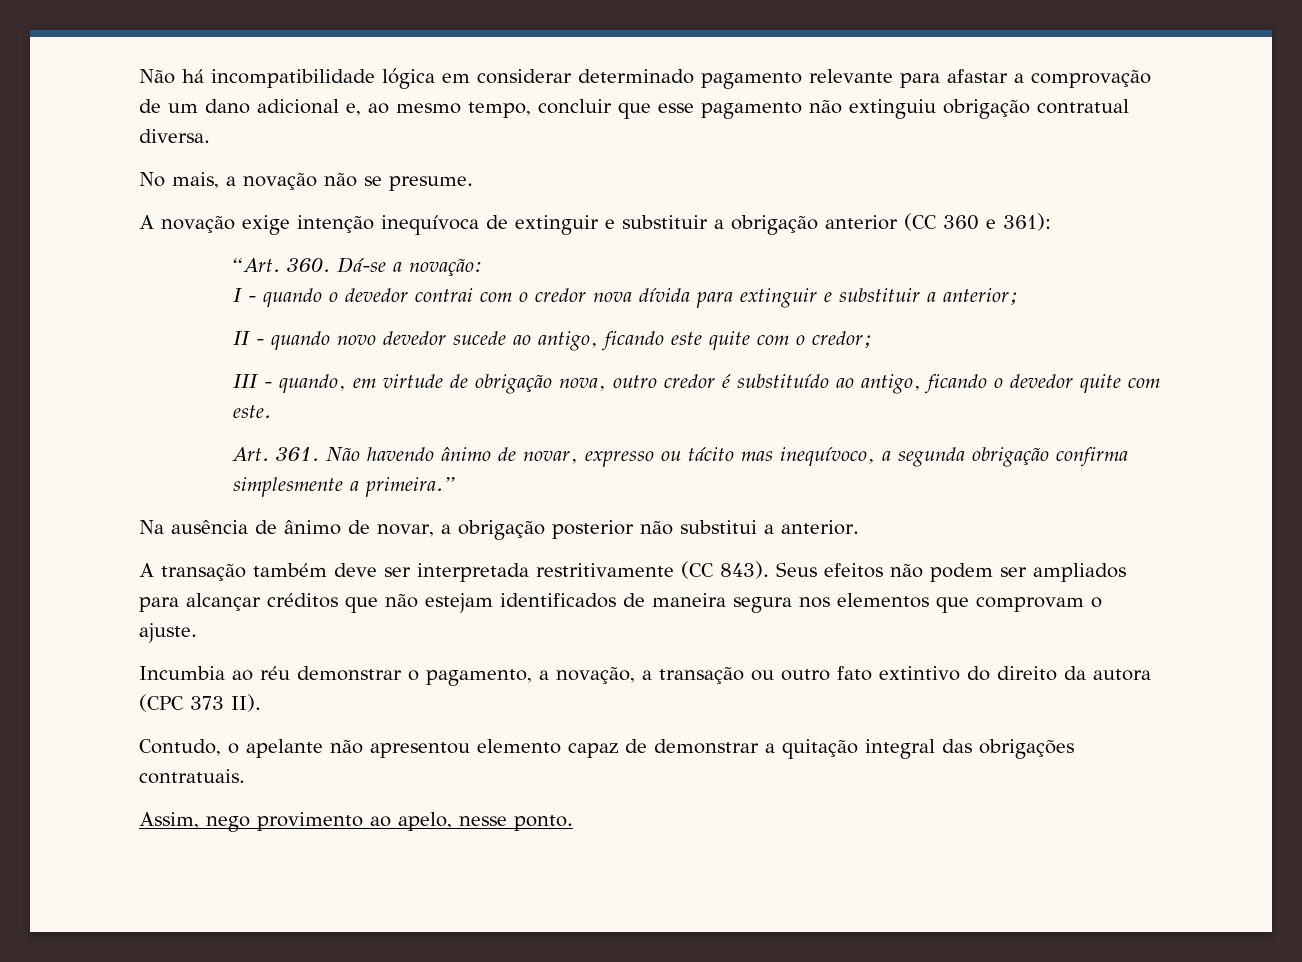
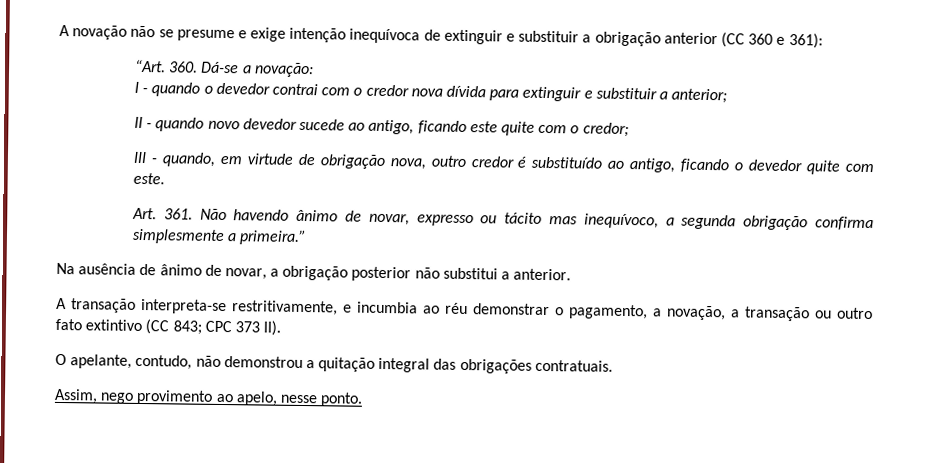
- Não há incompatibilidade lógica em considerar determinado pagamento relevante para afastar a comprovação de um dano adicional e, ao mesmo tempo, concluir que esse pagamento não extinguiu obrigação contratual diversa.
- No mais, a novação não se presume.
- A novação exige intenção inequívoca de extinguir e substituir a obrigação anterior (CC 360 e 361):
+ A novação não se presume e exige intenção inequívoca de extinguir e substituir a obrigação anterior (CC 360 e 361):
- A transação também deve ser interpretada restritivamente (CC 843). Seus efeitos não podem ser ampliados para alcançar créditos que não estejam identificados de maneira segura nos elementos que comprovam o ajuste.
- Incumbia ao réu demonstrar o pagamento, a novação, a transação ou outro fato extintivo do direito da autora (CPC 373 II).
- Contudo, o apelante não apresentou elemento capaz de demonstrar a quitação integral das obrigações contratuais.
+ A transação interpreta-se restritivamente, e incumbia ao réu demonstrar o pagamento, a novação, a transação ou outro fato extintivo (CC 843; CPC 373 II).
+ O apelante, contudo, não demonstrou a quitação integral das obrigações contratuais.

